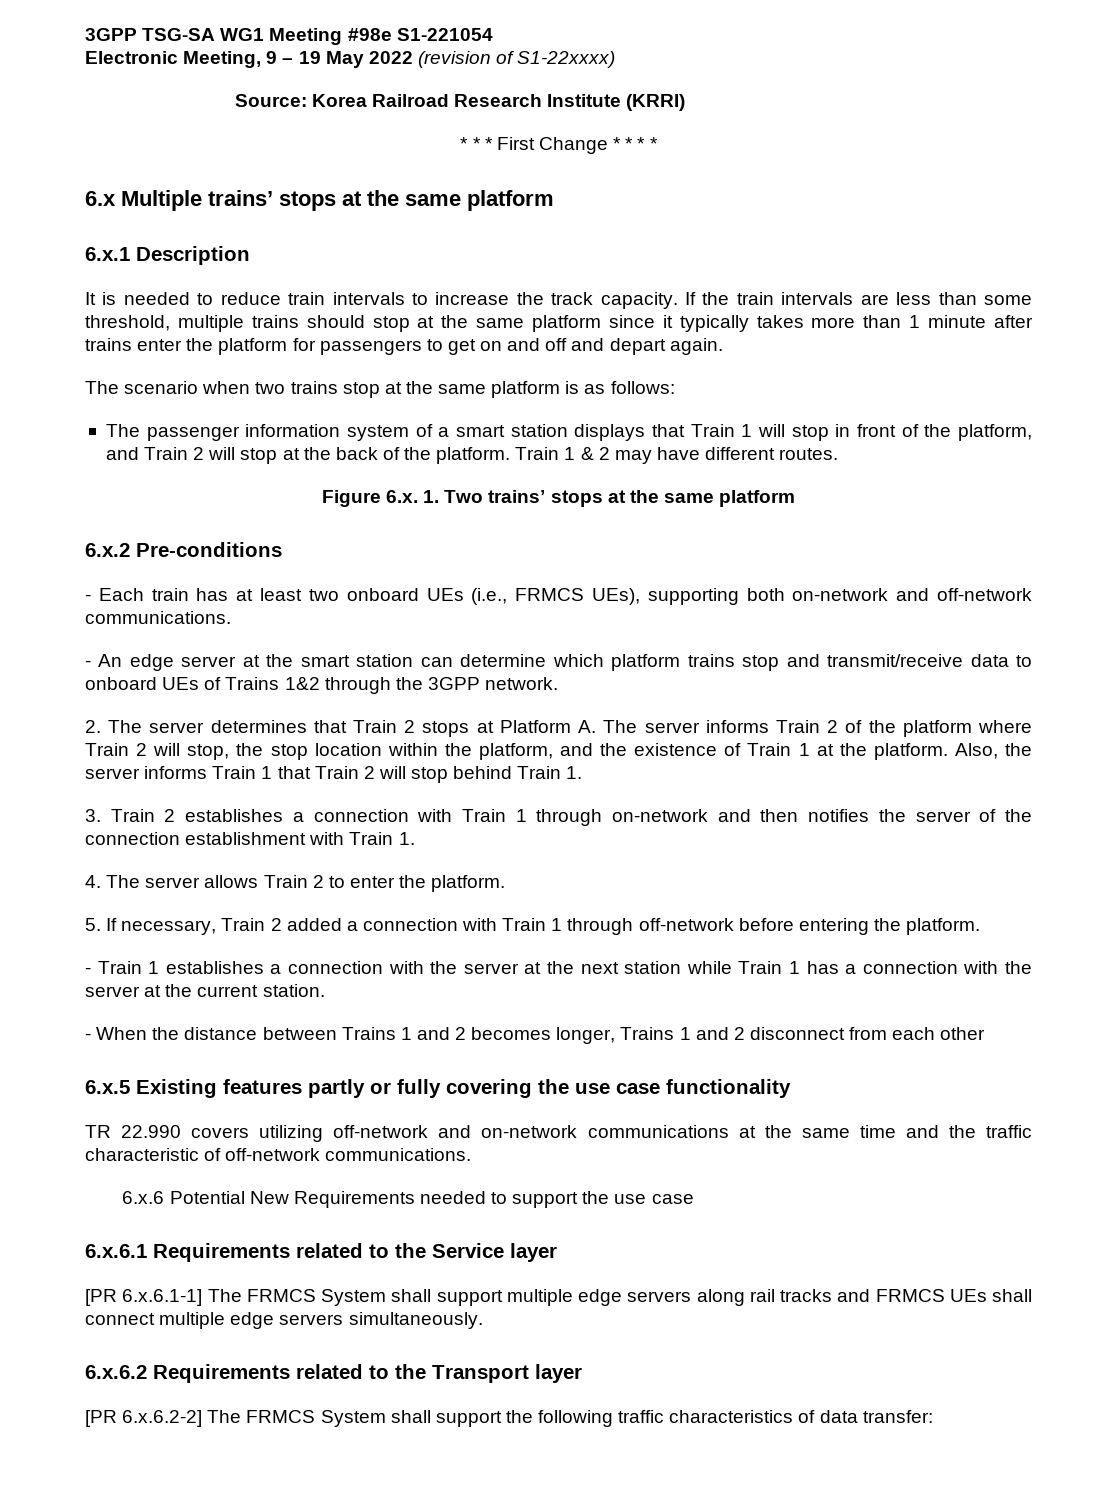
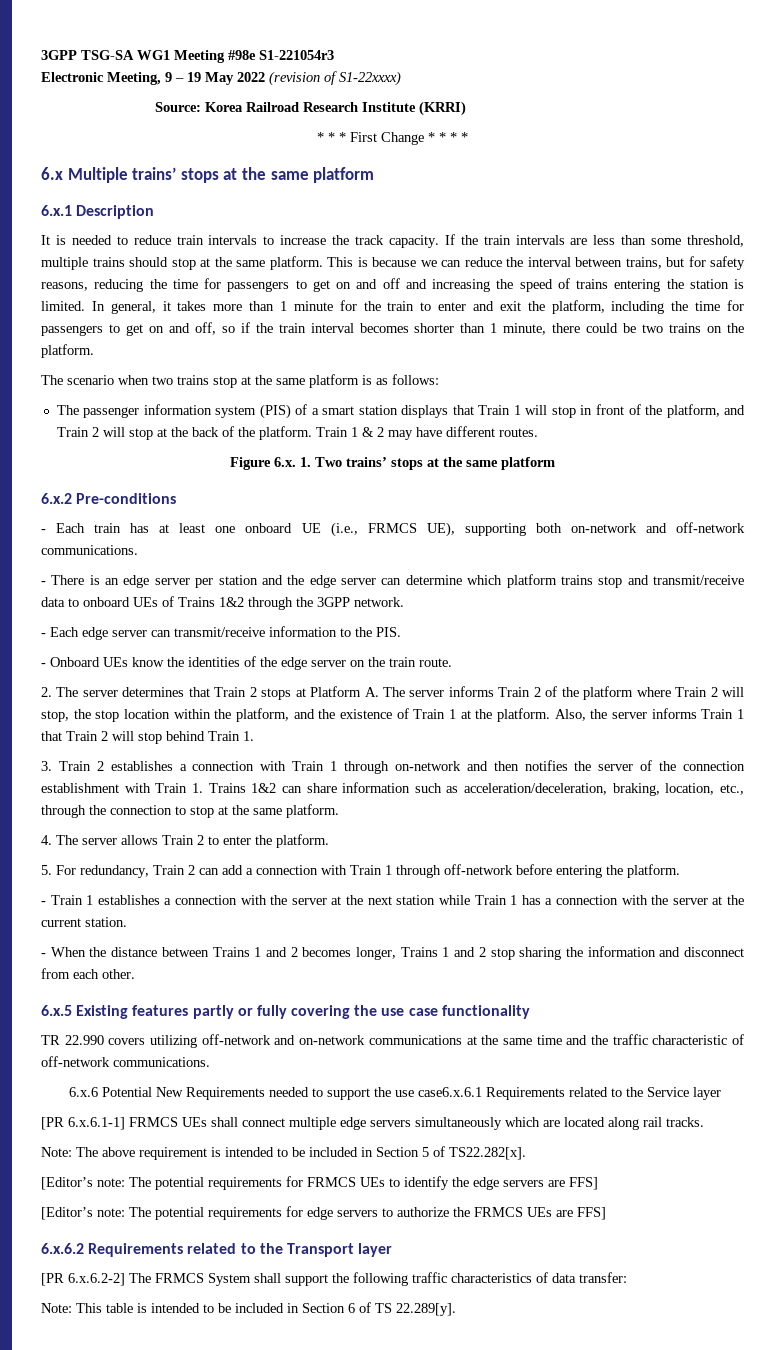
- 3GPP TSG-SA WG1 Meeting #98e S1-221054
+ 3GPP TSG-SA WG1 Meeting #98e S1-221054r3
- If the train intervals are less than some threshold, multiple trains should stop at the same platform since it typically takes more than 1 minute after trains enter the platform for passengers to get on and off and depart again.
+ If the train intervals are less than some threshold, multiple trains should stop at the same platform. This is because we can reduce the interval between trains, but for safety reasons, reducing the time for passengers to get on and off and increasing the speed of trains entering the station is limited. In general, it takes more than 1 minute for the train to enter and exit the platform, including the time for passengers to get on and off, so if the train interval becomes shorter than 1 minute, there could be two trains on the platform.
- The passenger information system of a smart station displays that Train 1 will stop in front of the platform, and Train 2 will stop at the back of the platform.
+ The passenger information system (PIS) of a smart station displays that Train 1 will stop in front of the platform, and Train 2 will stop at the back of the platform.
- - Each train has at least two onboard UEs (i.e., FRMCS UEs), supporting both on-network and off-network communications.
+ - Each train has at least one onboard UE (i.e., FRMCS UE), supporting both on-network and off-network communications.
- - An edge server at the smart station can determine which platform trains stop and transmit/receive data to onboard UEs of Trains 1&2 through the 3GPP network.
+ - There is an edge server per station and the edge server can determine which platform trains stop and transmit/receive data to onboard UEs of Trains 1&2 through the 3GPP network.
+ - Each edge server can transmit/receive information to the PIS.
+ - Onboard UEs know the identities of the edge server on the train route.
- 3. Train 2 establishes a connection with Train 1 through on-network and then notifies the server of the connection establishment with Train 1.
+ 3. Train 2 establishes a connection with Train 1 through on-network and then notifies the server of the connection establishment with Train 1. Trains 1&2 can share information such as acceleration/deceleration, braking, location, etc., through the connection to stop at the same platform.
- 5. If necessary, Train 2 added a connection with Train 1 through off-network before entering the platform.
+ 5. For redundancy, Train 2 can add a connection with Train 1 through off-network before entering the platform.
- - When the distance between Trains 1 and 2 becomes longer, Trains 1 and 2 disconnect from each other
+ - When the distance between Trains 1 and 2 becomes longer, Trains 1 and 2 stop sharing the information and disconnect from each other.
- 6.x.6 Potential New Requirements needed to support the use case
- 6.x.6.1 Requirements related to the Service layer
+ 6.x.6 Potential New Requirements needed to support the use case6.x.6.1 Requirements related to the Service layer
- [PR 6.x.6.1-1] The FRMCS System shall support multiple edge servers along rail tracks and FRMCS UEs shall connect multiple edge servers simultaneously.
+ [PR 6.x.6.1-1] FRMCS UEs shall connect multiple edge servers simultaneously which are located along rail tracks.
+ Note: The above requirement is intended to be included in Section 5 of TS22.282[x].
+ [Editor’s note: The potential requirements for FRMCS UEs to identify the edge servers are FFS]
+ [Editor’s note: The potential requirements for edge servers to authorize the FRMCS UEs are FFS]
+ Note: This table is intended to be included in Section 6 of TS 22.289[y].

